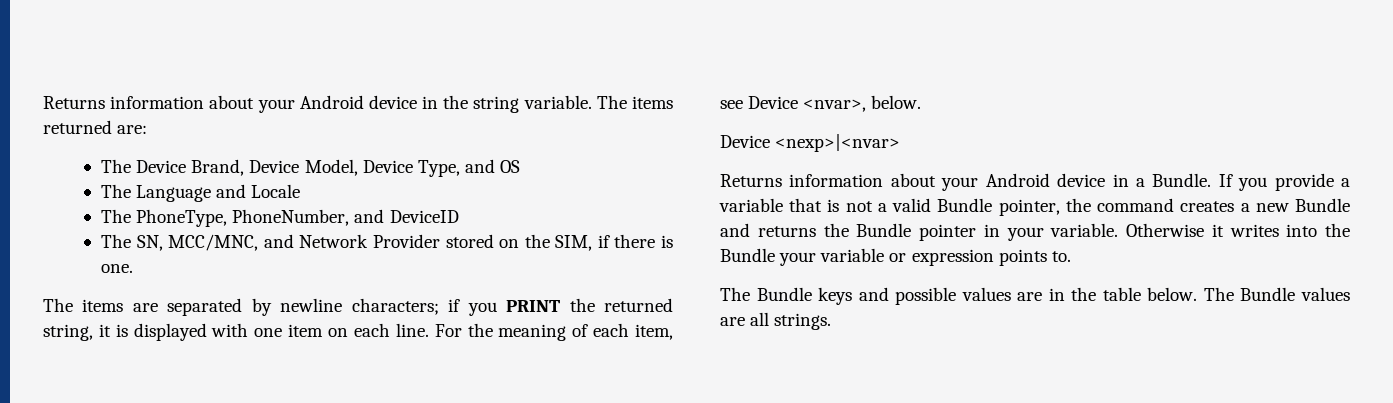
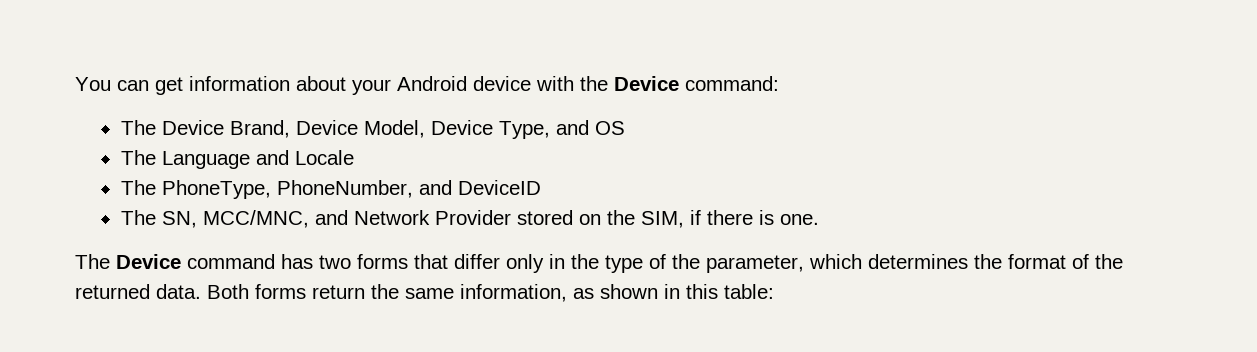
- Returns information about your Android device in the string variable. The items returned are:
+ You can get information about your Android device with the Device command:
- The items are separated by newline characters; if you PRINT the returned string, it is displayed with one item on each line. For the meaning of each item, see Device <nvar>, below.
- Device <nexp>|<nvar>
- Returns information about your Android device in a Bundle. If you provide a variable that is not a valid Bundle pointer, the command creates a new Bundle and returns the Bundle pointer in your variable. Otherwise it writes into the Bundle your variable or expression points to.
- The Bundle keys and possible values are in the table below. The Bundle values are all strings.
+ The Device command has two forms that differ only in the type of the parameter, which determines the format of the returned data. Both forms return the same information, as shown in this table:

